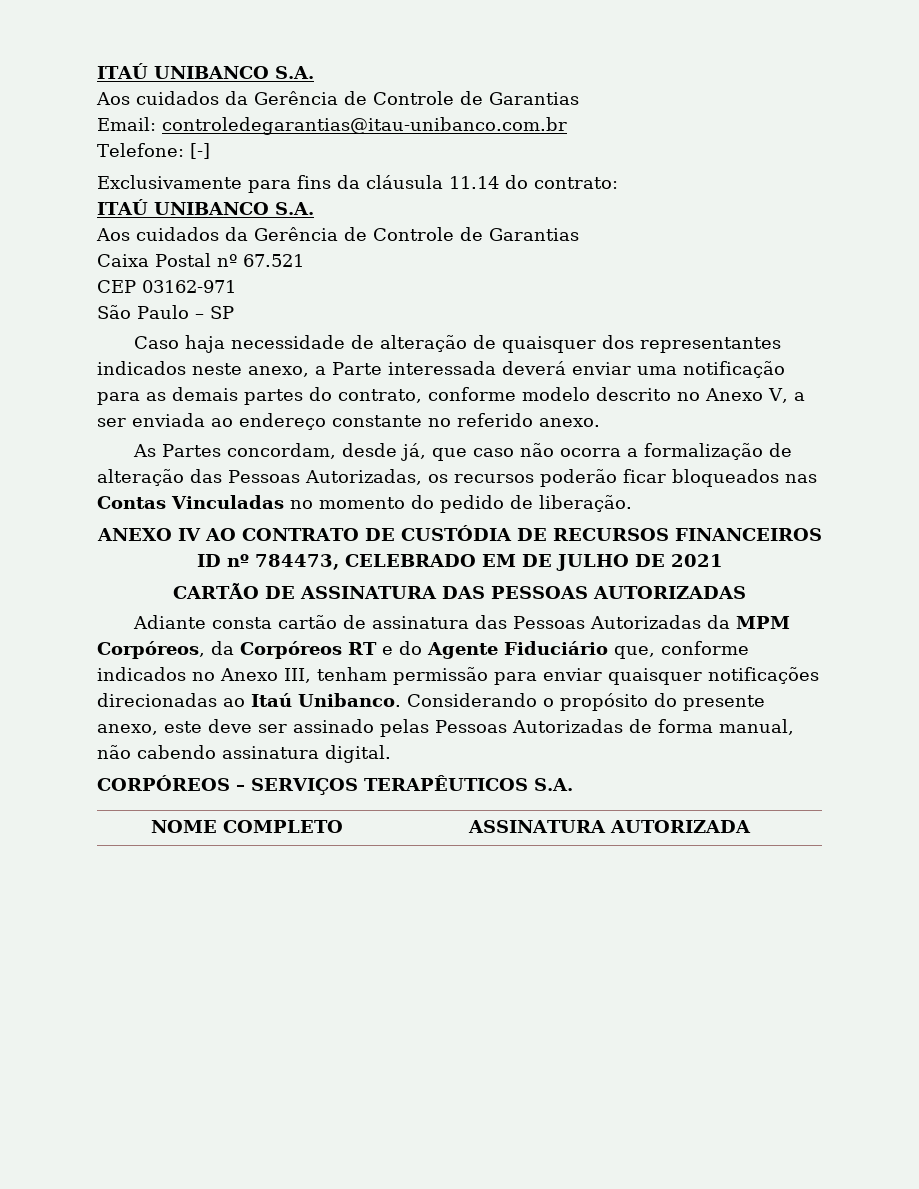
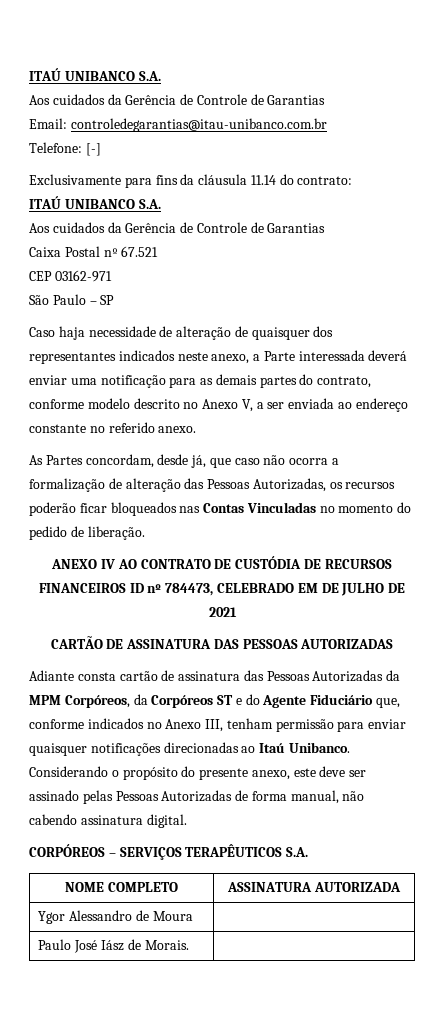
- Adiante consta cartão de assinatura das Pessoas Autorizadas da MPM Corpóreos, da Corpóreos RT e do Agente Fiduciário que, conforme indicados no Anexo III, tenham permissão para enviar quaisquer notificações direcionadas ao Itaú Unibanco.
+ Adiante consta cartão de assinatura das Pessoas Autorizadas da MPM Corpóreos, da Corpóreos ST e do Agente Fiduciário que, conforme indicados no Anexo III, tenham permissão para enviar quaisquer notificações direcionadas ao Itaú Unibanco.
+ Ygor Alessandro de Moura |
+ Paulo José Iász de Morais. |

